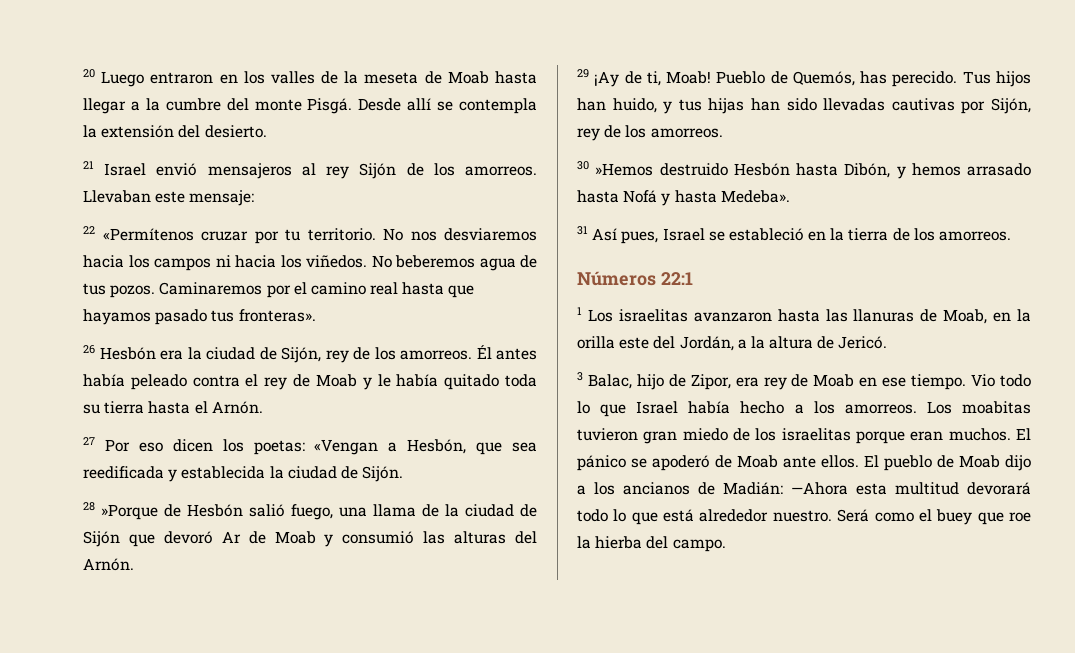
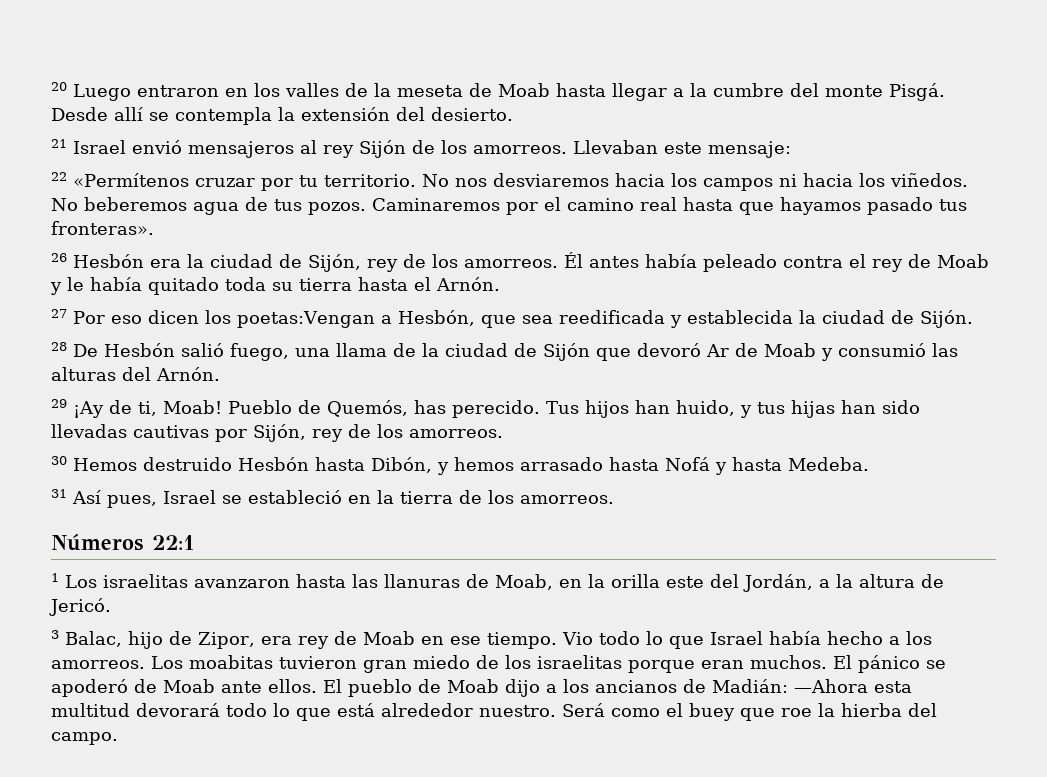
- 27 Por eso dicen los poetas: «Vengan a Hesbón, que sea reedificada y establecida la ciudad de Sijón.
+ 27 Por eso dicen los poetas:Vengan a Hesbón, que sea reedificada y establecida la ciudad de Sijón.
- 28 »Porque de Hesbón salió fuego, una llama de la ciudad de Sijón que devoró Ar de Moab y consumió las alturas del Arnón.
+ 28 De Hesbón salió fuego, una llama de la ciudad de Sijón que devoró Ar de Moab y consumió las alturas del Arnón.
- 30 »Hemos destruido Hesbón hasta Dibón, y hemos arrasado hasta Nofá y hasta Medeba».
+ 30 Hemos destruido Hesbón hasta Dibón, y hemos arrasado hasta Nofá y hasta Medeba.

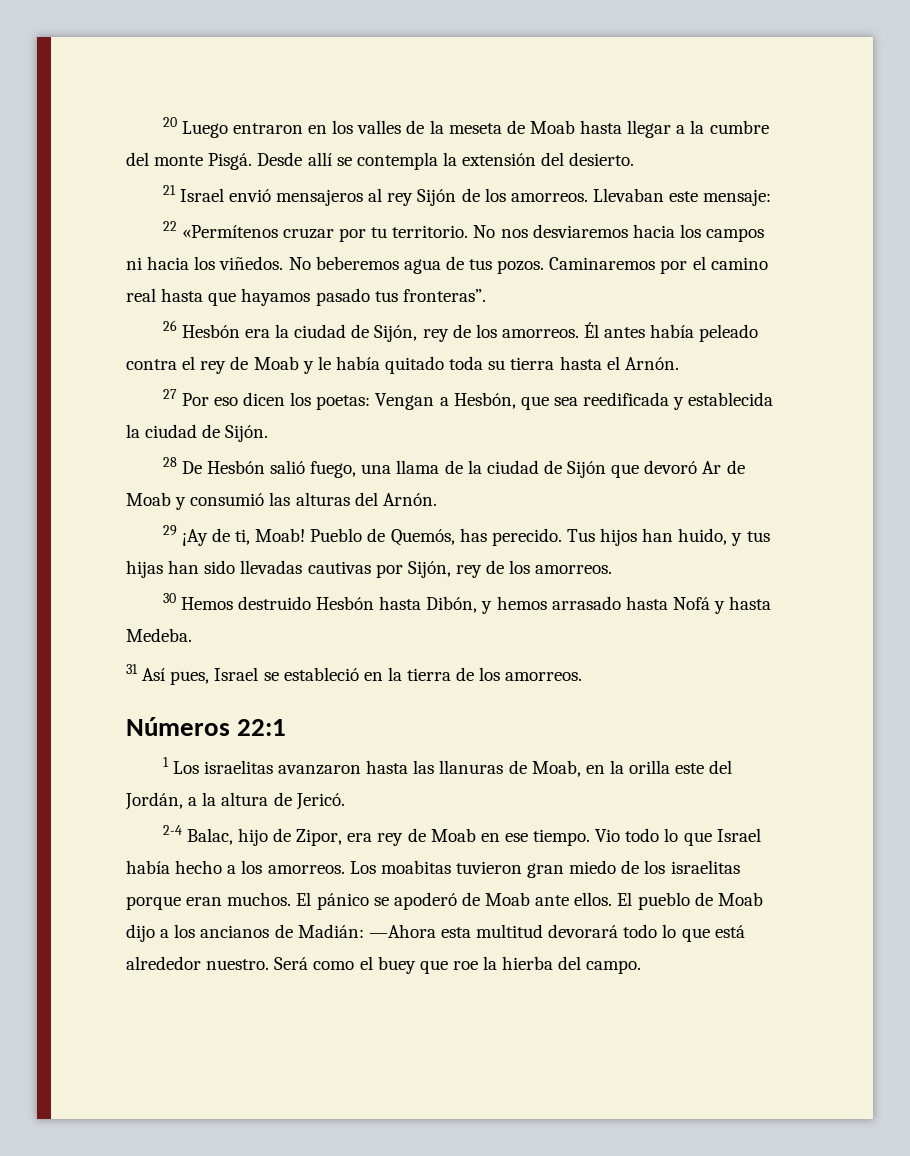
- Caminaremos por el camino real hasta que hayamos pasado tus fronteras».
+ Caminaremos por el camino real hasta que hayamos pasado tus fronteras”.
- 27 Por eso dicen los poetas:Vengan a Hesbón, que sea reedificada y establecida la ciudad de Sijón.
+ 27 Por eso dicen los poetas: Vengan a Hesbón, que sea reedificada y establecida la ciudad de Sijón.
- 3 Balac, hijo de Zipor, era rey de Moab en ese tiempo.
+ 2-4 Balac, hijo de Zipor, era rey de Moab en ese tiempo.

